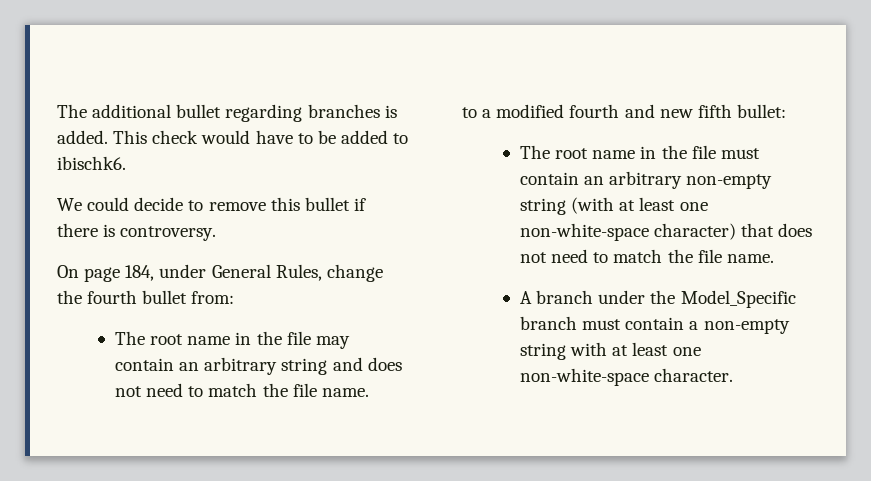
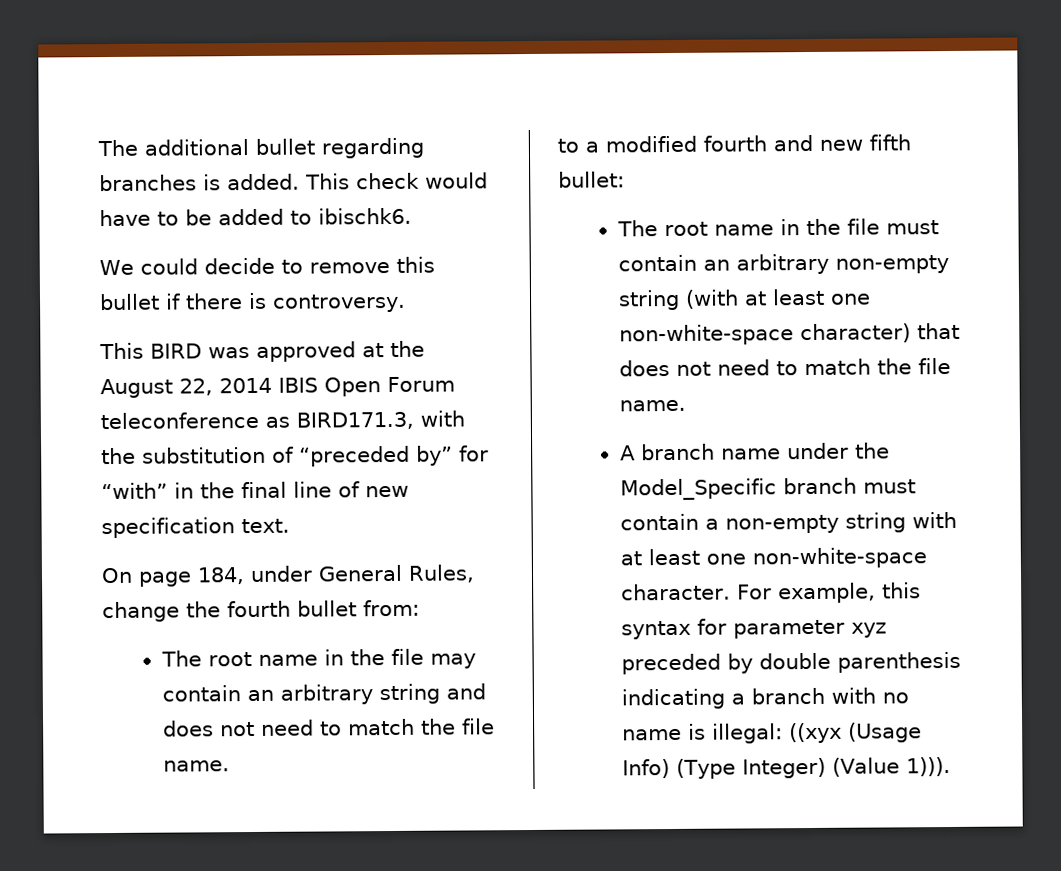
+ This BIRD was approved at the August 22, 2014 IBIS Open Forum teleconference as BIRD171.3, with the substitution of “preceded by” for “with” in the final line of new specification text.
- A branch under the Model_Specific branch must contain a non-empty string with at least one non-white-space character.
+ A branch name under the Model_Specific branch must contain a non-empty string with at least one non-white-space character.
+ For example, this syntax for parameter xyz preceded by double parenthesis indicating a branch with no name is illegal: ((xyx (Usage Info) (Type Integer) (Value 1))).

